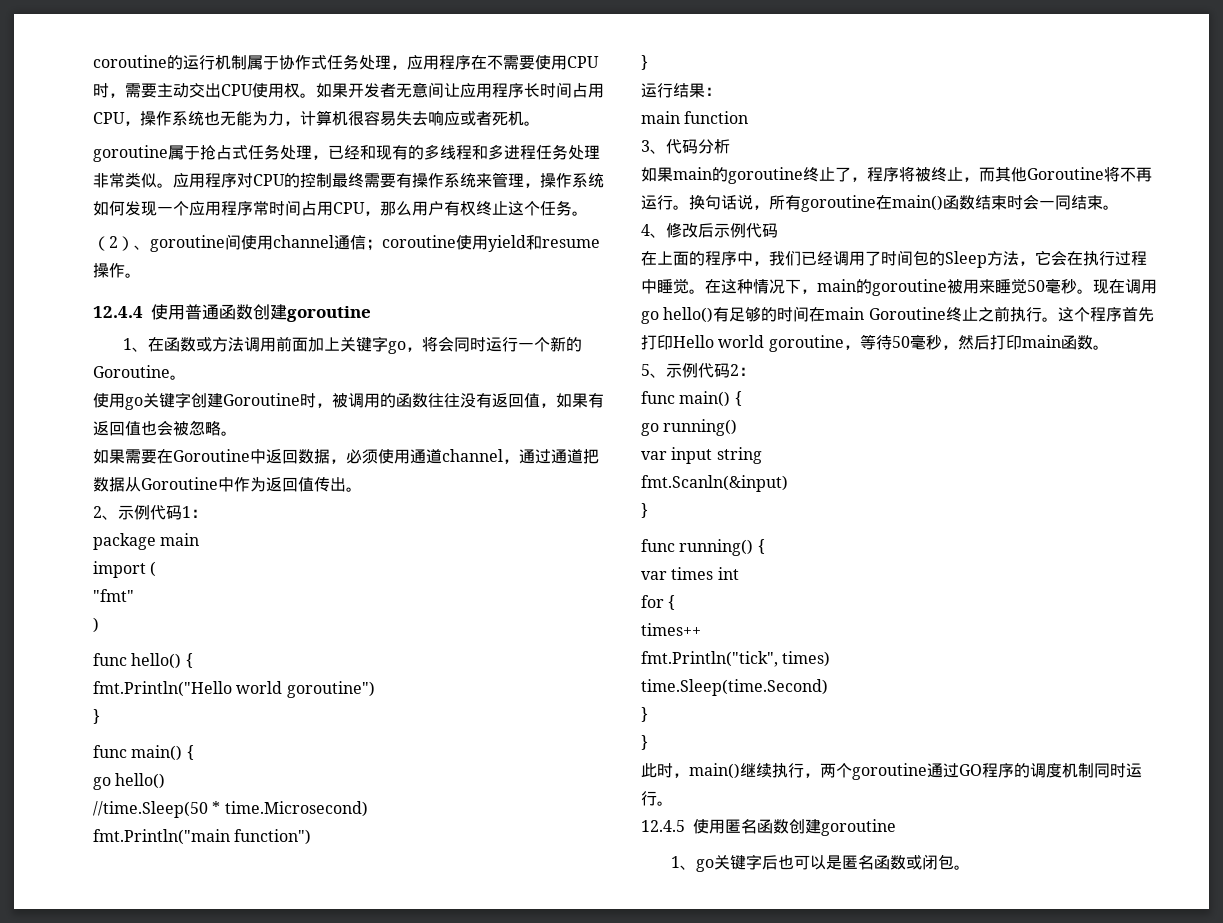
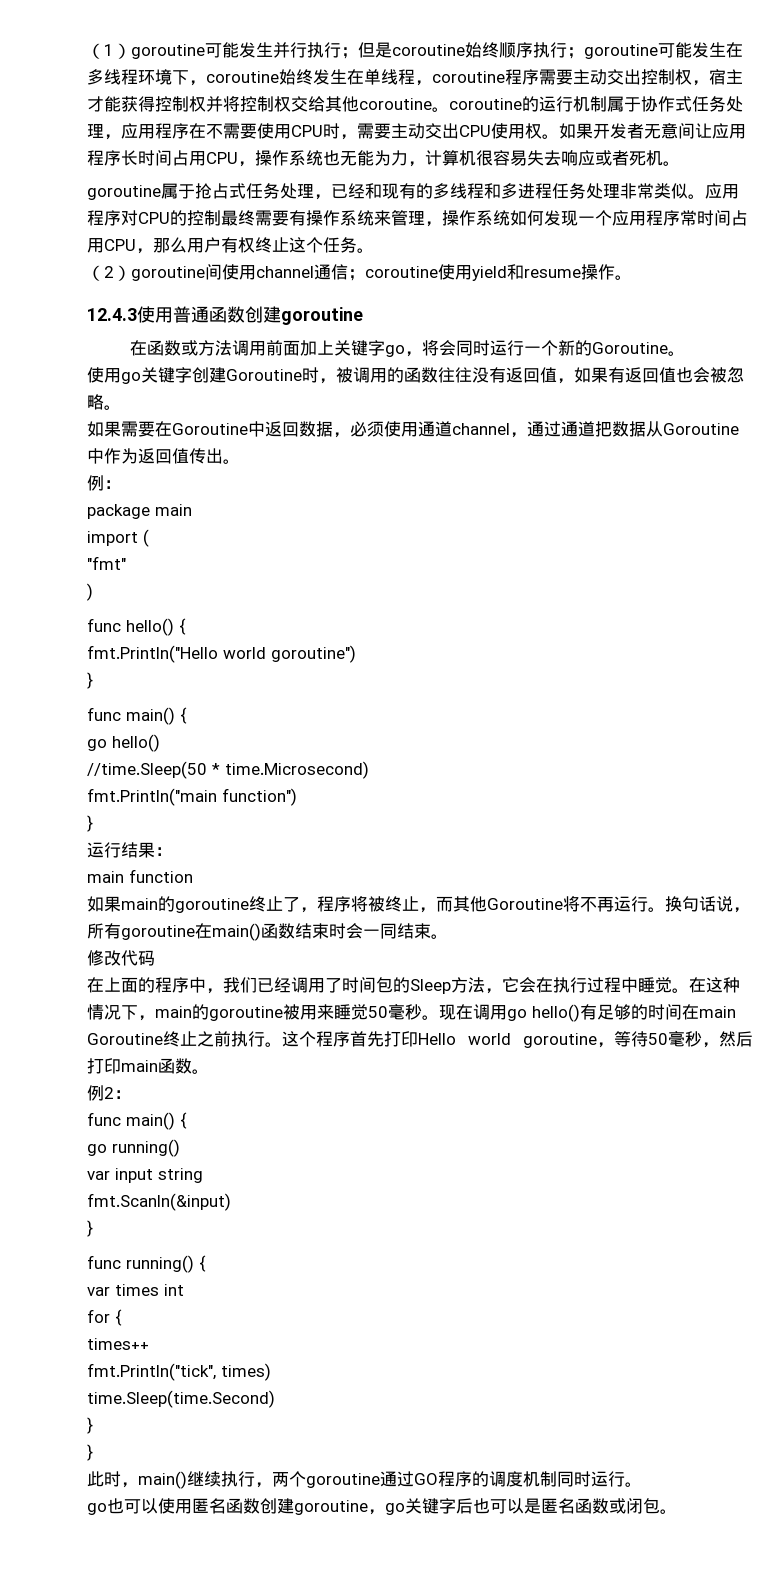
- coroutine的运行机制属于协作式任务处理，应用程序在不需要使用CPU时，需要主动交出CPU使用权。
+ （1）goroutine可能发生并行执行；但是coroutine始终顺序执行；goroutine可能发生在多线程环境下，coroutine始终发生在单线程，coroutine程序需要主动交出控制权，宿主才能获得控制权并将控制权交给其他coroutine。coroutine的运行机制属于协作式任务处理，应用程序在不需要使用CPU时，需要主动交出CPU使用权。
- （2）、goroutine间使用channel通信；coroutine使用yield和resume操作。
+ （2）goroutine间使用channel通信；coroutine使用yield和resume操作。
- 12.4.4使用普通函数创建goroutine
+ 12.4.3使用普通函数创建goroutine
- 1、在函数或方法调用前面加上关键字go，将会同时运行一个新的Goroutine。
+ 在函数或方法调用前面加上关键字go，将会同时运行一个新的Goroutine。
- 2、示例代码1：
+ 例：
- 3、代码分析
- 4、修改后示例代码
+ 修改代码
- 5、示例代码2：
+ 例2：
- 12.4.5使用匿名函数创建goroutine
- 1、go关键字后也可以是匿名函数或闭包。
+ go也可以使用匿名函数创建goroutine，go关键字后也可以是匿名函数或闭包。

